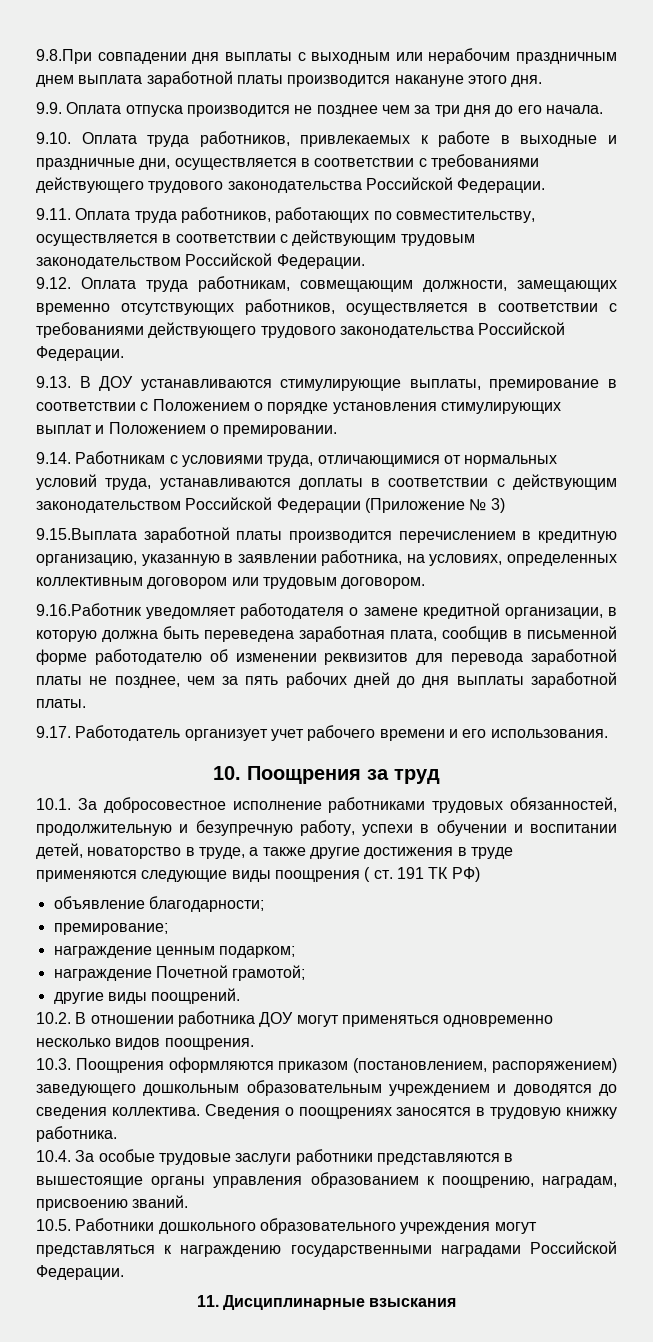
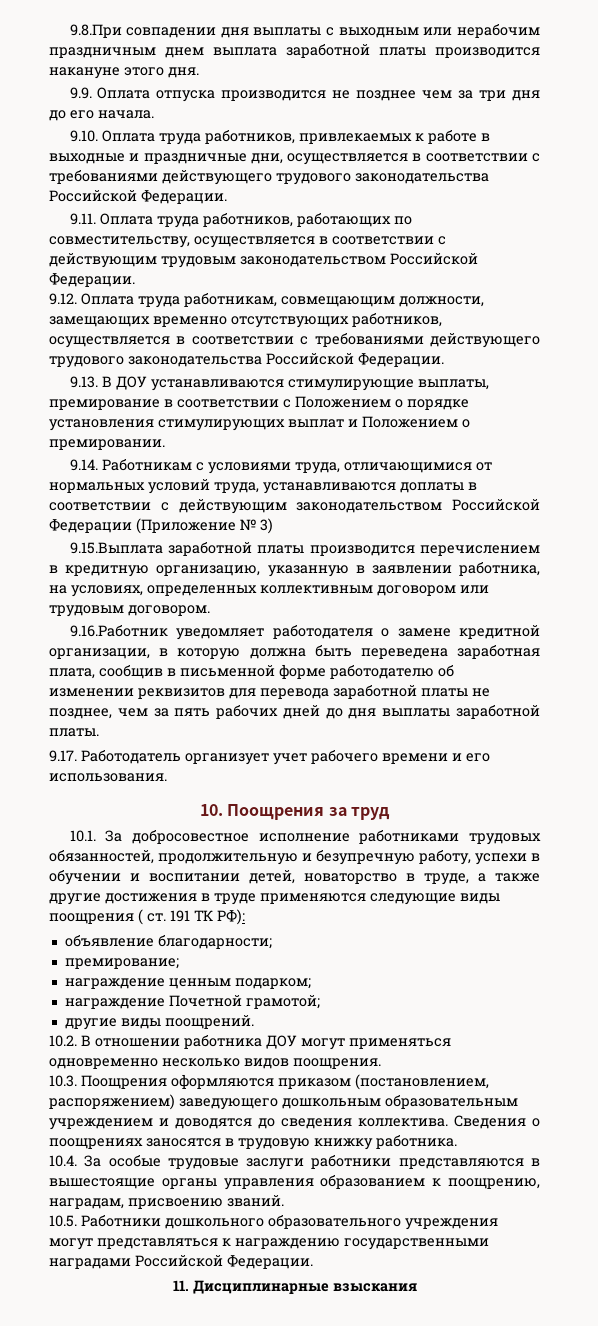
- 10.1. За добросовестное исполнение работниками трудовых обязанностей, продолжительную и безупречную работу, успехи в обучении и воспитании детей, новаторство в труде, а также другие достижения в труде применяются следующие виды поощрения ( ст. 191 ТК РФ)
+ 10.1. За добросовестное исполнение работниками трудовых обязанностей, продолжительную и безупречную работу, успехи в обучении и воспитании детей, новаторство в труде, а также другие достижения в труде применяются следующие виды поощрения ( ст. 191 ТК РФ):

